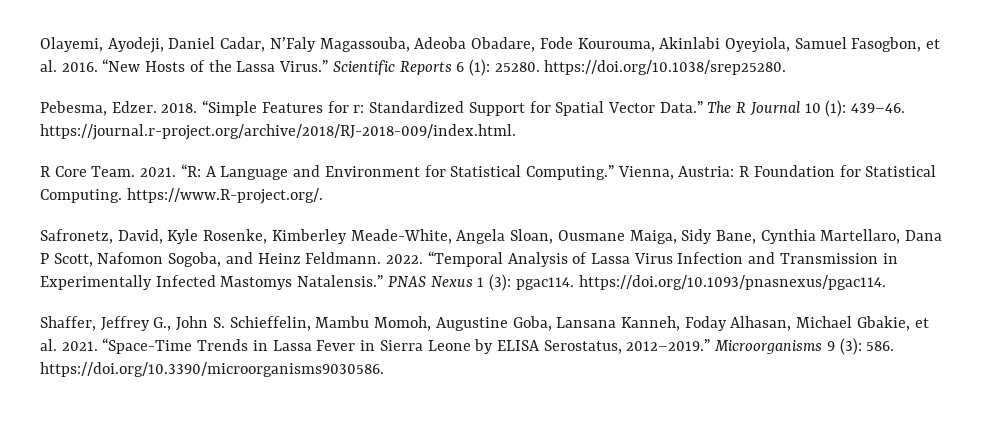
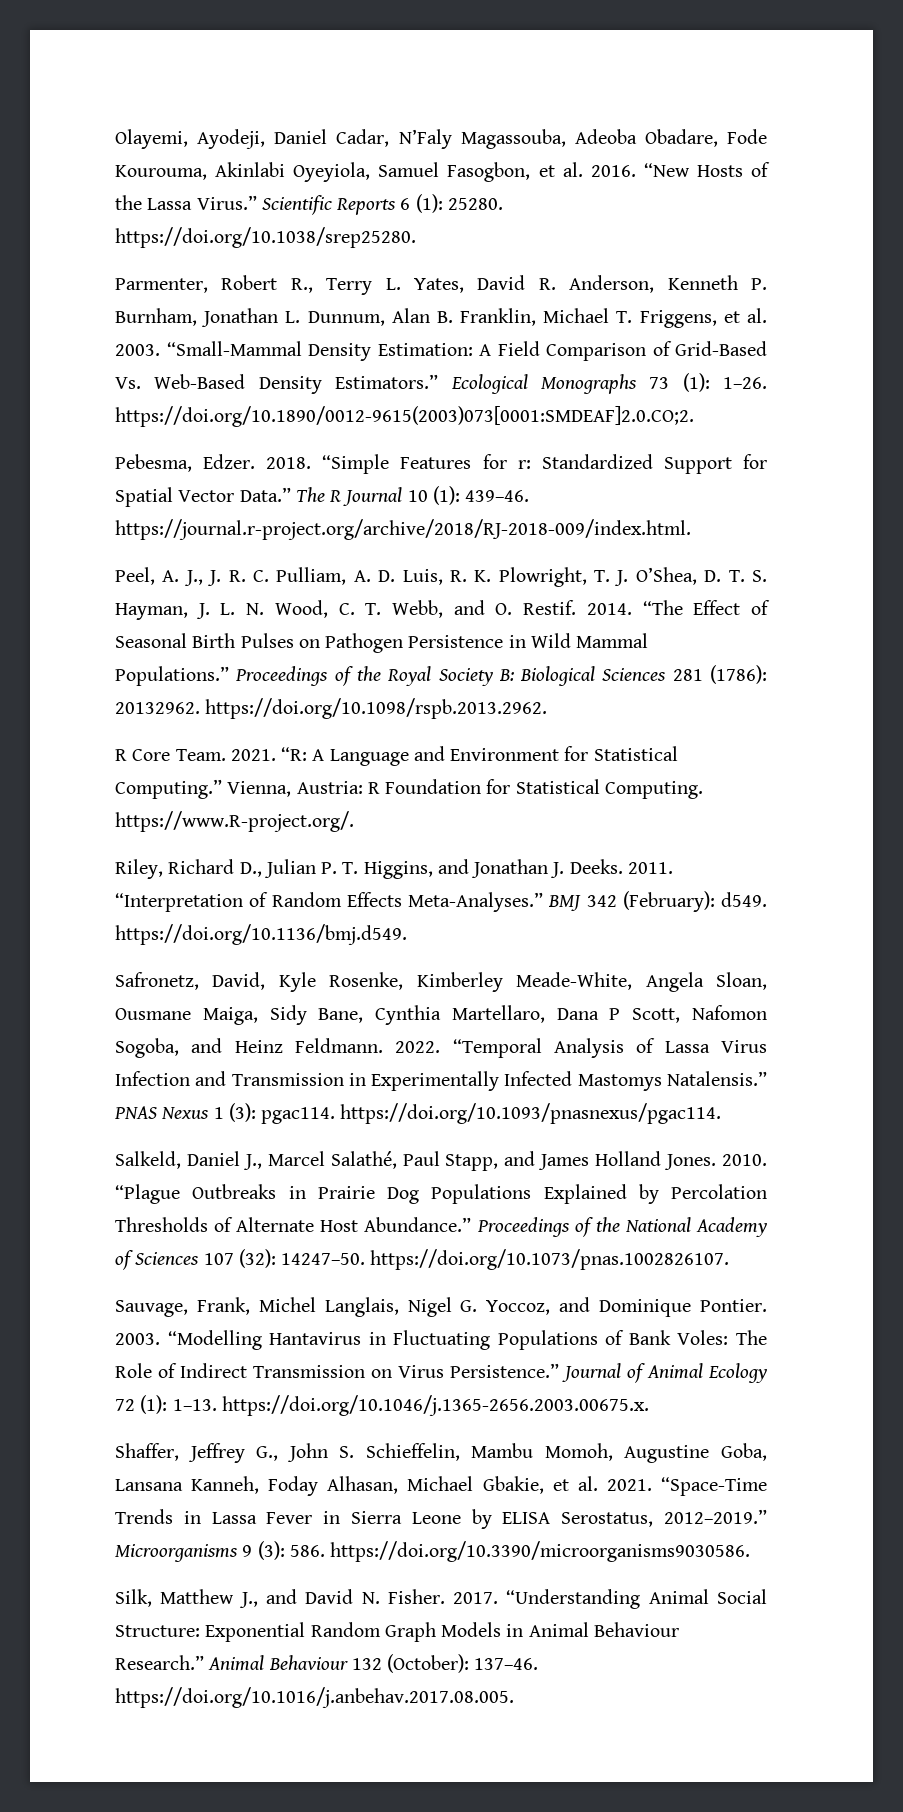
+ Parmenter, Robert R., Terry L. Yates, David R. Anderson, Kenneth P. Burnham, Jonathan L. Dunnum, Alan B. Franklin, Michael T. Friggens, et al. 2003. “Small-Mammal Density Estimation: A Field Comparison of Grid-Based Vs. Web-Based Density Estimators.” Ecological Monographs 73 (1): 1–26. https://doi.org/10.1890/0012-9615(2003)073[0001:SMDEAF]2.0.CO;2.
+ Peel, A. J., J. R. C. Pulliam, A. D. Luis, R. K. Plowright, T. J. O’Shea, D. T. S. Hayman, J. L. N. Wood, C. T. Webb, and O. Restif. 2014. “The Effect of Seasonal Birth Pulses on Pathogen Persistence in Wild Mammal Populations.” Proceedings of the Royal Society B: Biological Sciences 281 (1786): 20132962. https://doi.org/10.1098/rspb.2013.2962.
+ Riley, Richard D., Julian P. T. Higgins, and Jonathan J. Deeks. 2011. “Interpretation of Random Effects Meta-Analyses.” BMJ 342 (February): d549. https://doi.org/10.1136/bmj.d549.
+ Salkeld, Daniel J., Marcel Salathé, Paul Stapp, and James Holland Jones. 2010. “Plague Outbreaks in Prairie Dog Populations Explained by Percolation Thresholds of Alternate Host Abundance.” Proceedings of the National Academy of Sciences 107 (32): 14247–50. https://doi.org/10.1073/pnas.1002826107.
+ Sauvage, Frank, Michel Langlais, Nigel G. Yoccoz, and Dominique Pontier. 2003. “Modelling Hantavirus in Fluctuating Populations of Bank Voles: The Role of Indirect Transmission on Virus Persistence.” Journal of Animal Ecology 72 (1): 1–13. https://doi.org/10.1046/j.1365-2656.2003.00675.x.
+ Silk, Matthew J., and David N. Fisher. 2017. “Understanding Animal Social Structure: Exponential Random Graph Models in Animal Behaviour Research.” Animal Behaviour 132 (October): 137–46. https://doi.org/10.1016/j.anbehav.2017.08.005.

